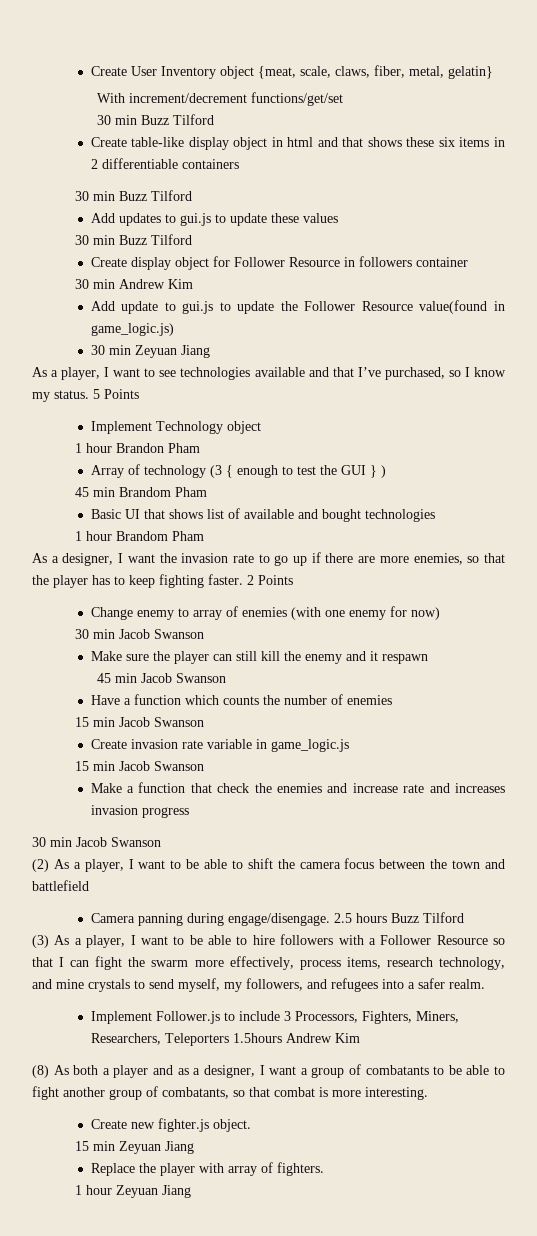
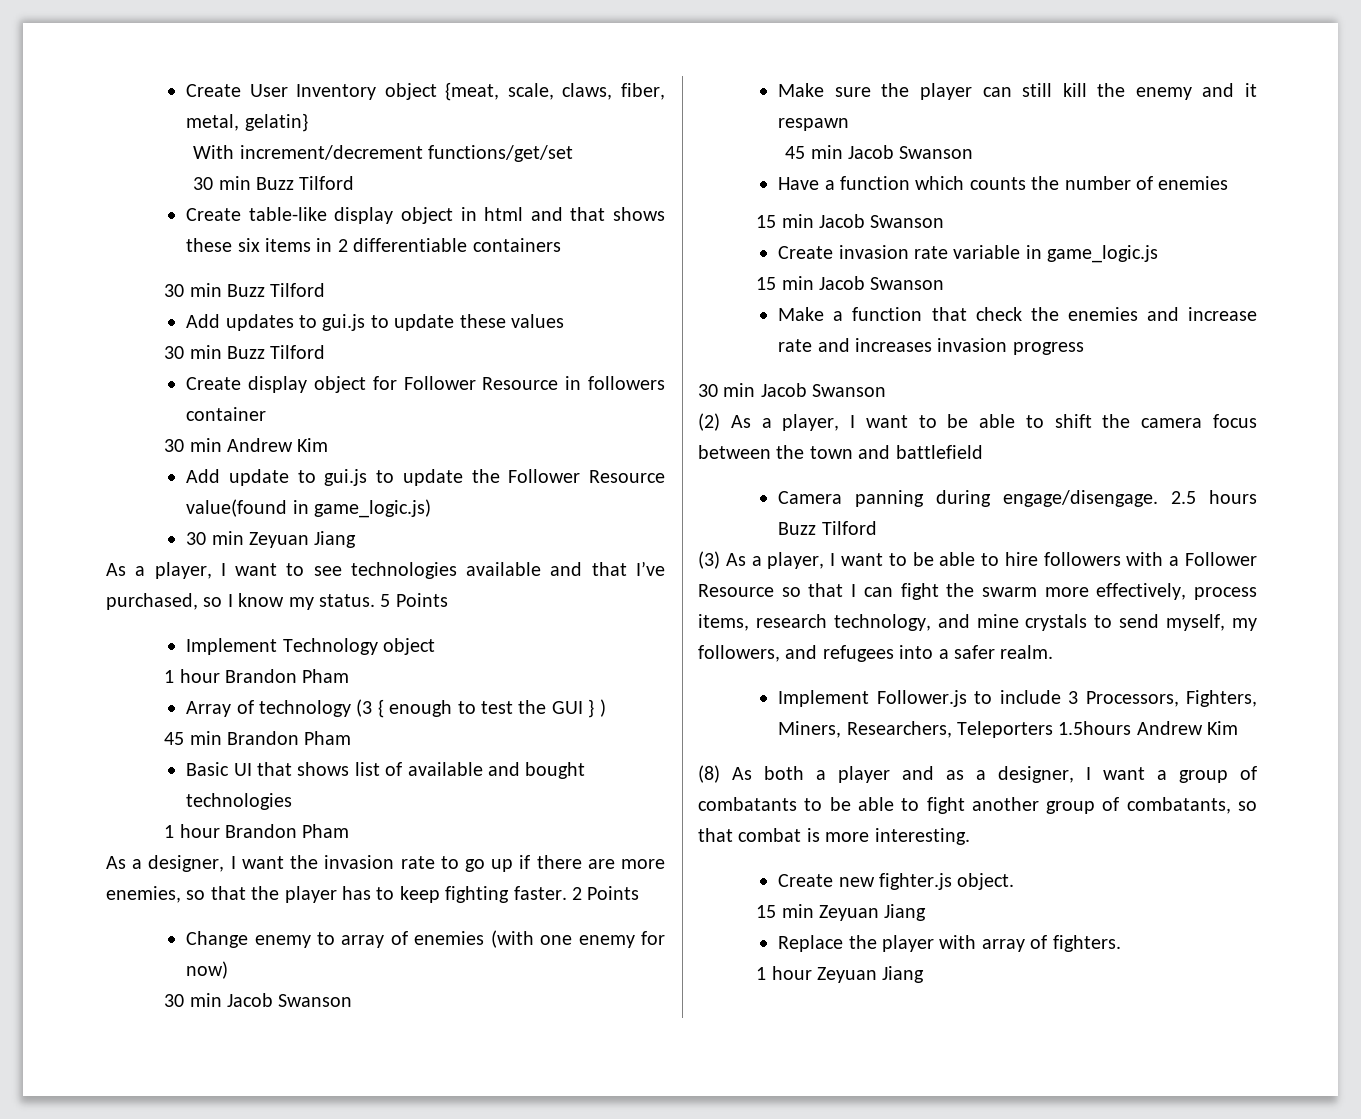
- 45 min Brandom Pham
+ 45 min Brandon Pham
  Basic UI that shows list of available and bought technologies
- 1 hour Brandom Pham
+ 1 hour Brandon Pham

